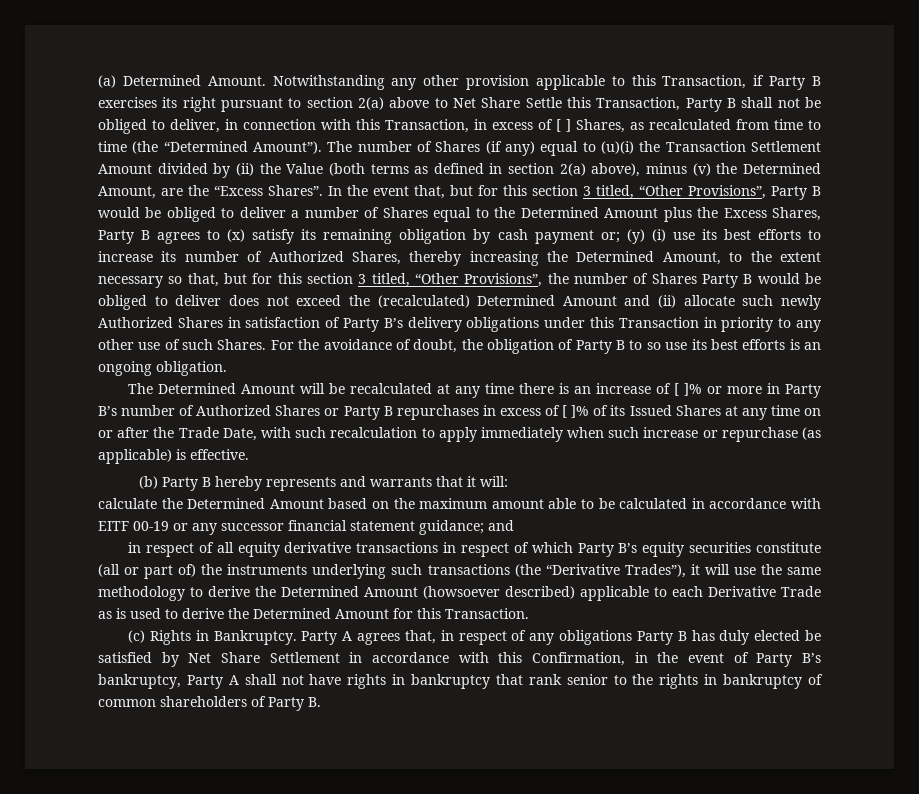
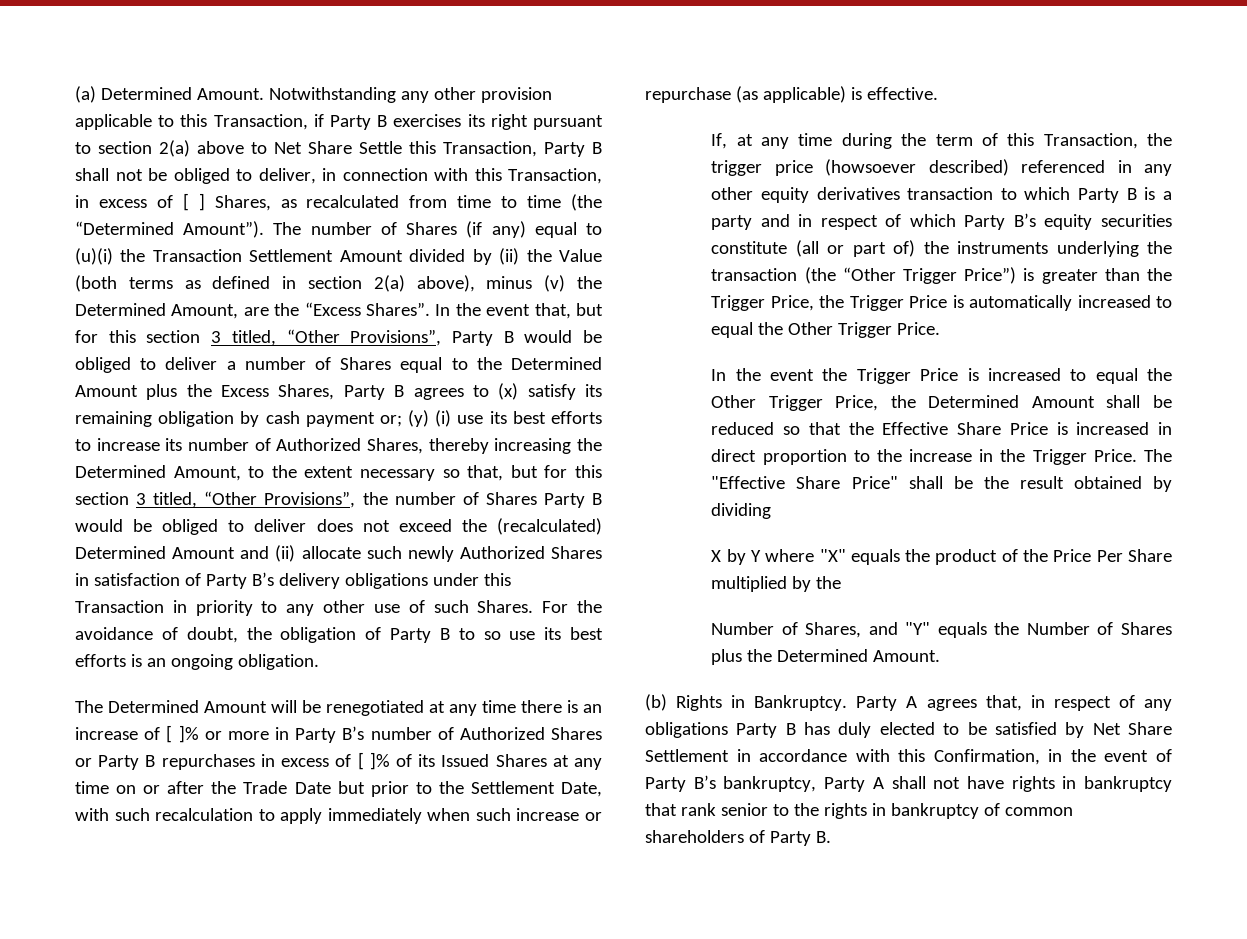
- The Determined Amount will be recalculated at any time there is an increase of [ ]% or more in Party B’s number of Authorized Shares or Party B repurchases in excess of [ ]% of its Issued Shares at any time on or after the Trade Date, with such recalculation to apply immediately when such increase or repurchase (as applicable) is effective.
+ The Determined Amount will be renegotiated at any time there is an increase of [ ]% or more in Party B’s number of Authorized Shares or Party B repurchases in excess of [ ]% of its Issued Shares at any time on or after the Trade Date but prior to the Settlement Date, with such recalculation to apply immediately when such increase or repurchase (as applicable) is effective.
- (b) Party B hereby represents and warrants that it will:
- calculate the Determined Amount based on the maximum amount able to be calculated in accordance with EITF 00-19 or any successor financial statement guidance; and
- in respect of all equity derivative transactions in respect of which Party B’s equity securities constitute (all or part of) the instruments underlying such transactions (the “Derivative Trades”), it will use the same methodology to derive the Determined Amount (howsoever described) applicable to each Derivative Trade as is used to derive the Determined Amount for this Transaction.
- (c) Rights in Bankruptcy.
+ If, at any time during the term of this Transaction, the trigger price (howsoever described) referenced in any other equity derivatives transaction to which Party B is a party and in respect of which Party B’s equity securities constitute (all or part of) the instruments underlying the transaction (the “Other Trigger Price”) is greater than the Trigger Price, the Trigger Price is automatically increased to equal the Other Trigger Price.
+ In the event the Trigger Price is increased to equal the Other Trigger Price, the Determined Amount shall be reduced so that the Effective Share Price is increased in direct proportion to the increase in the Trigger Price. The "Effective Share Price" shall be the result obtained by dividing
+ X by Y where "X" equals the product of the Price Per Share multiplied by the
+ Number of Shares, and "Y" equals the Number of Shares plus the Determined Amount.
+ (b) Rights in Bankruptcy.
- Party A agrees that, in respect of any obligations Party B has duly elected be satisfied by Net Share Settlement in accordance with this Confirmation, in the event of Party B’s bankruptcy, Party A shall not have rights in bankruptcy that rank senior to the rights in bankruptcy of common shareholders of Party B.
+ Party A agrees that, in respect of any obligations Party B has duly elected to be satisfied by Net Share Settlement in accordance with this Confirmation, in the event of Party B’s bankruptcy, Party A shall not have rights in bankruptcy that rank senior to the rights in bankruptcy of common shareholders of Party B.

